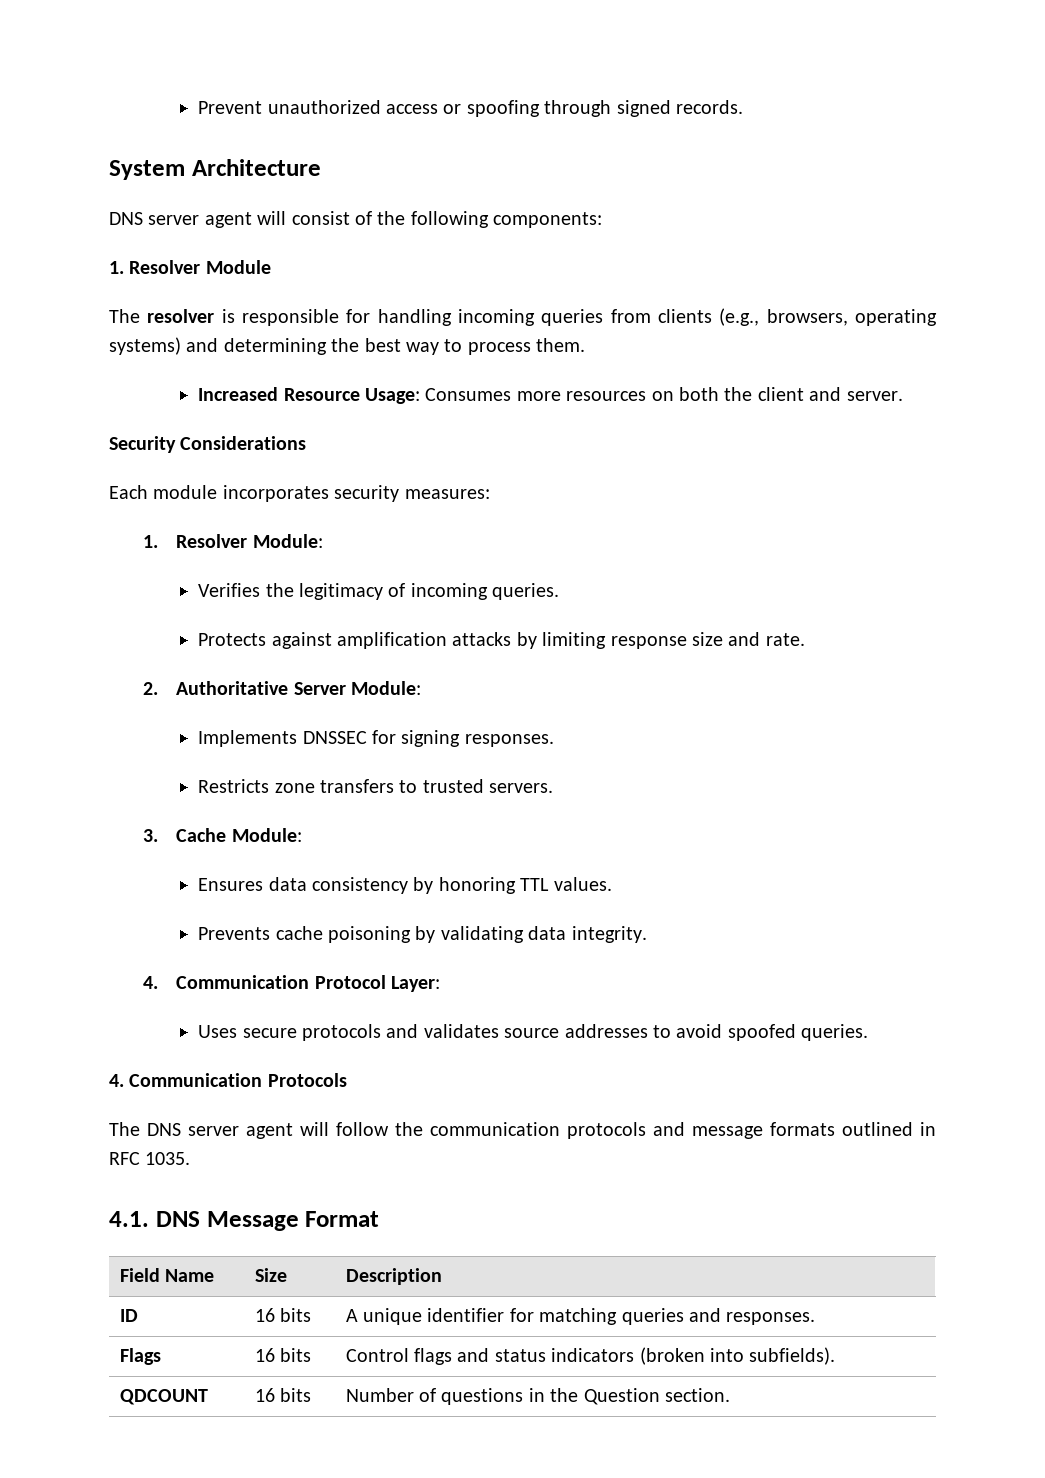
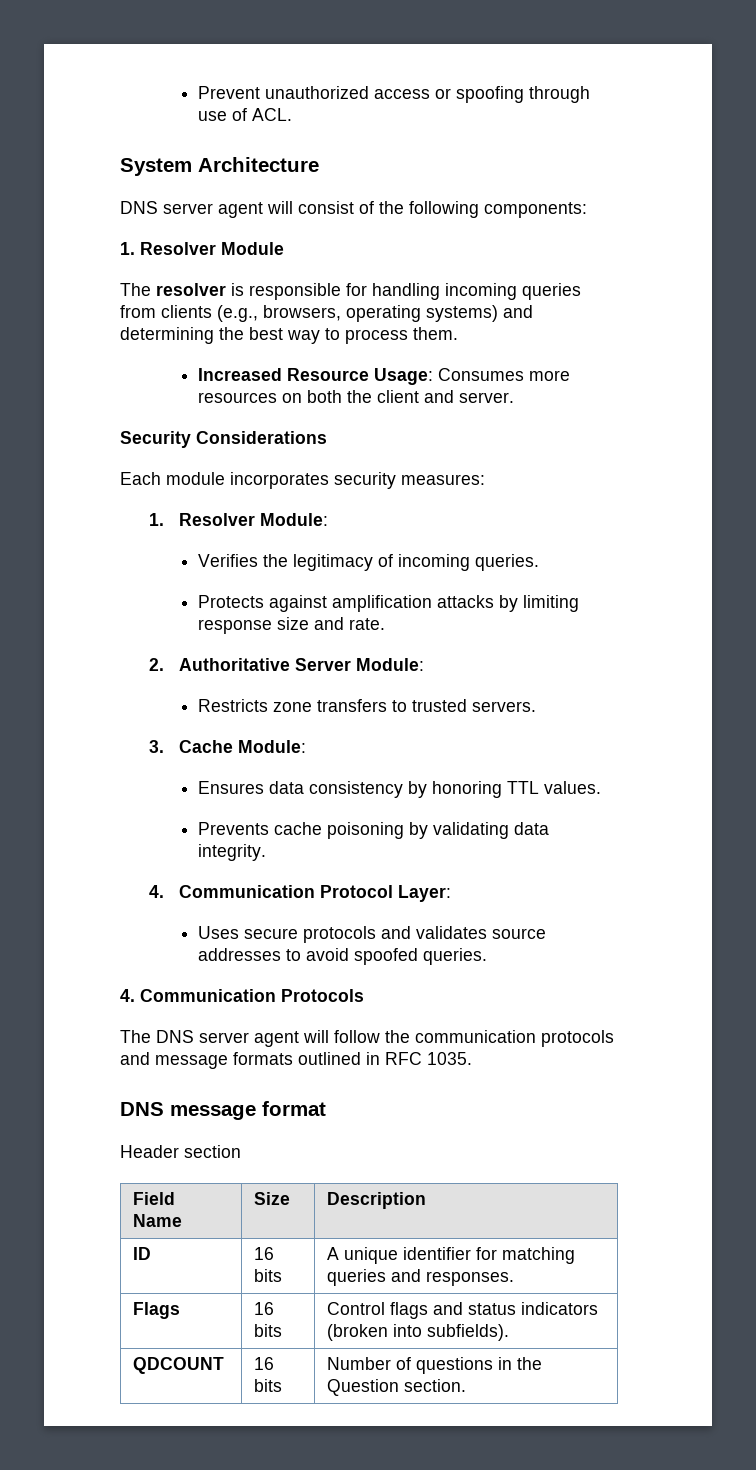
- Prevent unauthorized access or spoofing through signed records.
+ Prevent unauthorized access or spoofing through use of ACL.
- Implements DNSSEC for signing responses.
- 4.1. DNS Message Format
+ DNS message format
+ Header section

